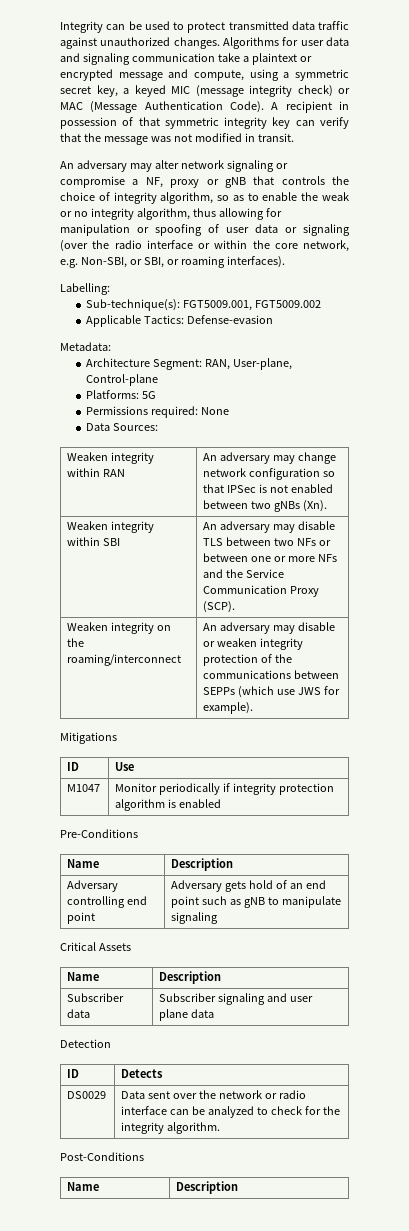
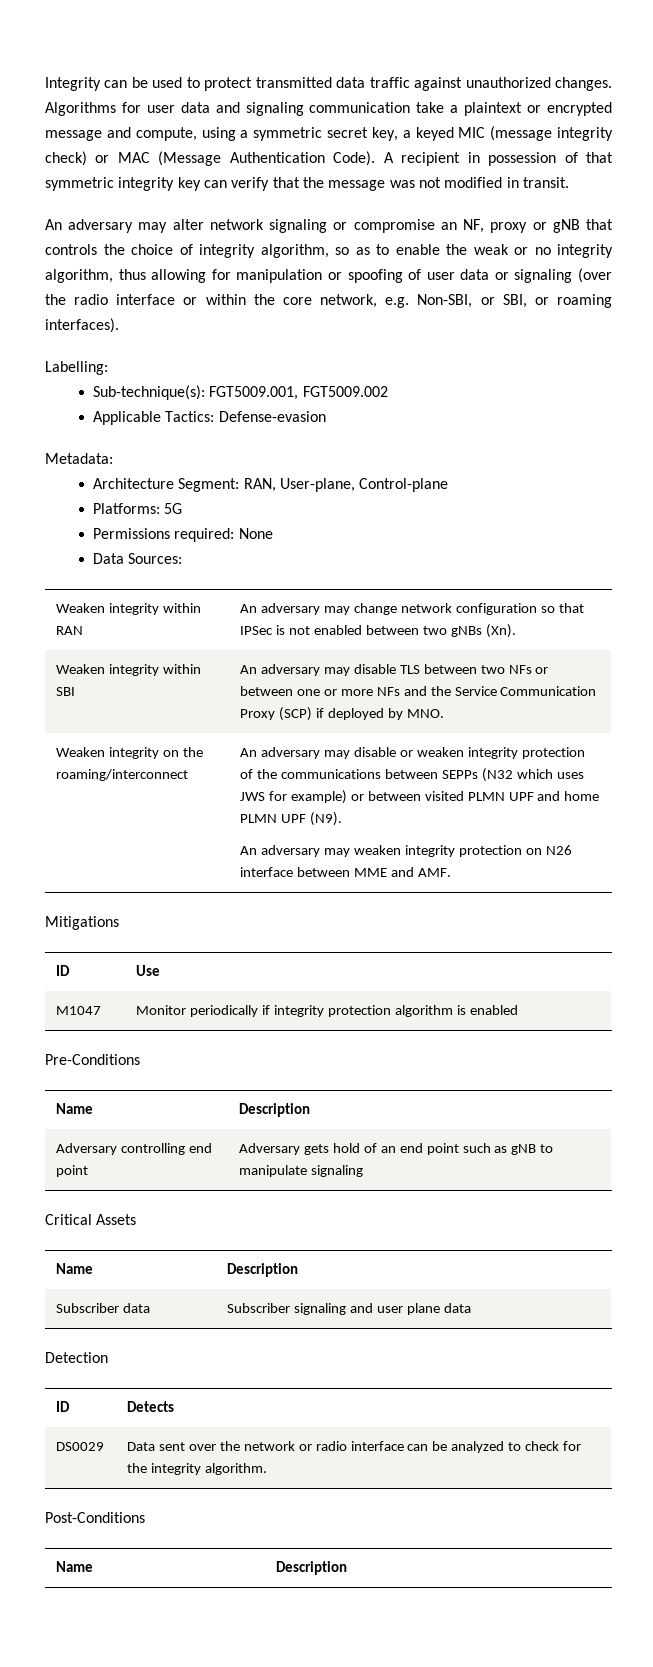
- An adversary may alter network signaling or compromise a NF, proxy or gNB that controls the choice of integrity algorithm, so as to enable the weak or no integrity algorithm, thus allowing for manipulation or spoofing of user data or signaling (over the radio interface or within the core network, e.g. Non-SBI, or SBI, or roaming interfaces).
+ An adversary may alter network signaling or compromise an NF, proxy or gNB that controls the choice of integrity algorithm, so as to enable the weak or no integrity algorithm, thus allowing for manipulation or spoofing of user data or signaling (over the radio interface or within the core network, e.g. Non-SBI, or SBI, or roaming interfaces).
- Weaken integrity within SBI | An adversary may disable TLS between two NFs or between one or more NFs and the Service Communication Proxy (SCP).
+ Weaken integrity within SBI | An adversary may disable TLS between two NFs or between one or more NFs and the Service Communication Proxy (SCP) if deployed by MNO.
- An adversary may disable or weaken integrity protection of the communications between SEPPs (which use JWS for example).
+ An adversary may disable or weaken integrity protection of the communications between SEPPs (N32 which uses JWS for example) or between visited PLMN UPF and home PLMN UPF (N9).
+ An adversary may weaken integrity protection on N26 interface between MME and AMF.

